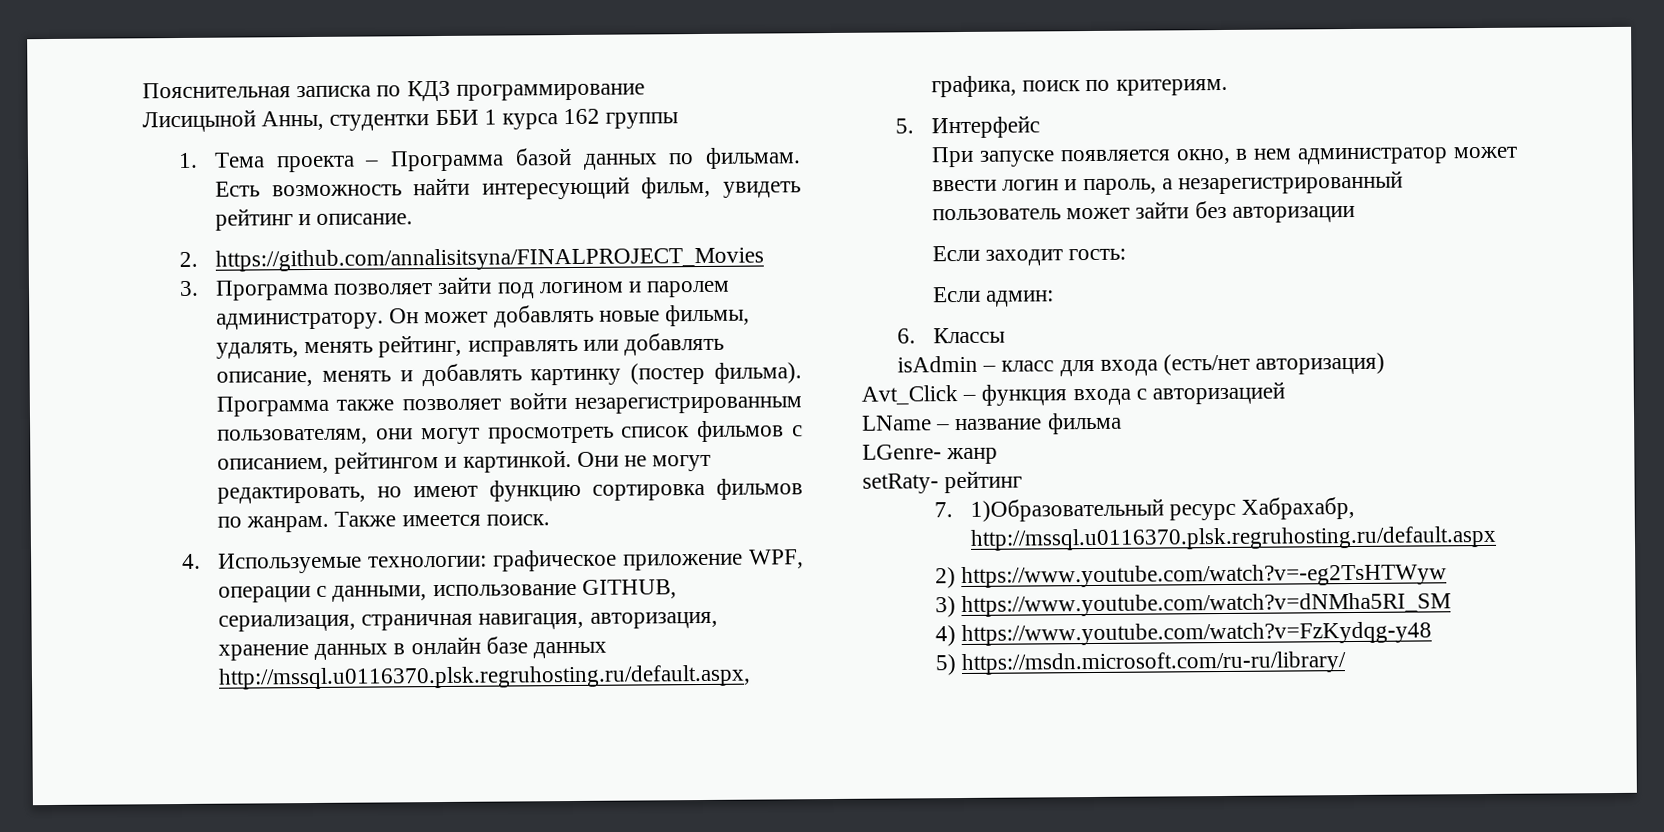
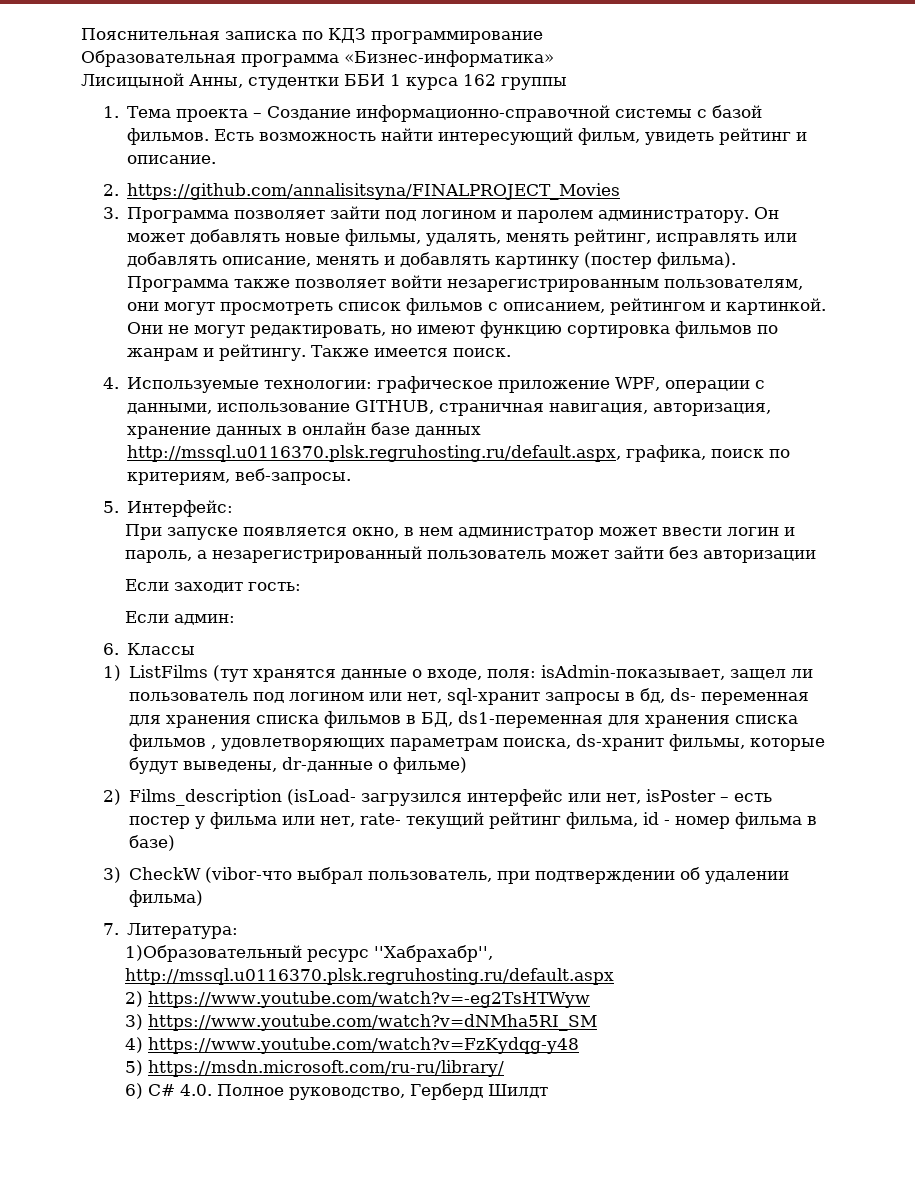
+ Образовательная программа «Бизнес-информатика»
- 1. Тема проекта – Программа базой данных по фильмам.
+ 1. Тема проекта – Создание информационно-справочной системы с базой фильмов.
- Они не могут редактировать, но имеют функцию сортировка фильмов по жанрам.
+ Они не могут редактировать, но имеют функцию сортировка фильмов по жанрам и рейтингу.
- 4. Используемые технологии: графическое приложение WPF, операции с данными, использование GITHUB, сериализация, страничная навигация, авторизация, хранение данных в онлайн базе данных http://mssql.u0116370.plsk.regruhosting.ru/default.aspx, графика, поиск по критериям.
+ 4. Используемые технологии: графическое приложение WPF, операции с данными, использование GITHUB, страничная навигация, авторизация, хранение данных в онлайн базе данных http://mssql.u0116370.plsk.regruhosting.ru/default.aspx, графика, поиск по критериям, веб-запросы.
- 5. Интерфейс
+ 5. Интерфейс:
- isAdmin – класс для входа (есть/нет авторизация)
- Avt_Click – функция входа с авторизацией
- LName – название фильма
- LGenre- жанр
- setRatу- рейтинг
- 7. 1)Образовательный ресурс Хабрахабр, http://mssql.u0116370.plsk.regruhosting.ru/default.aspx
+ 1) ListFilms (тут хранятся данные о входе, поля: isAdmin-показывает, защел ли пользователь под логином или нет, sql-хранит запросы в бд, ds- переменная для хранения списка фильмов в БД, ds1-переменная для хранения списка фильмов , удовлетворяющих параметрам поиска, ds-хранит фильмы, которые будут выведены, dr-данные о фильме)
+ 2) Films_description (isLoad- загрузился интерфейс или нет, isPoster – есть постер у фильма или нет, rate- текущий рейтинг фильма, id - номер фильма в базе)
+ 3) CheckW (vibor-что выбрал пользователь, при подтверждении об удалении фильма)
+ 7. Литература:
+ 1)Образовательный ресурс ''Хабрахабр'', http://mssql.u0116370.plsk.regruhosting.ru/default.aspx
+ 6) C# 4.0. Полное руководство, Герберд Шилдт

